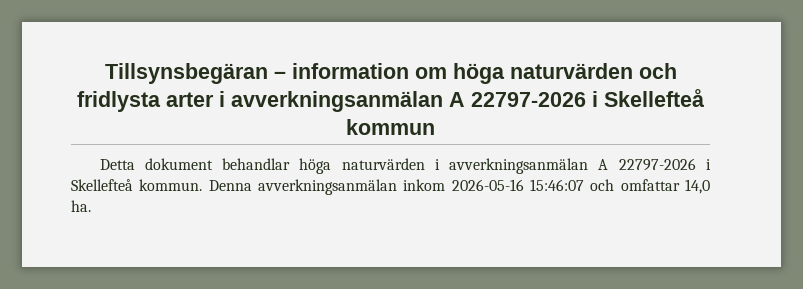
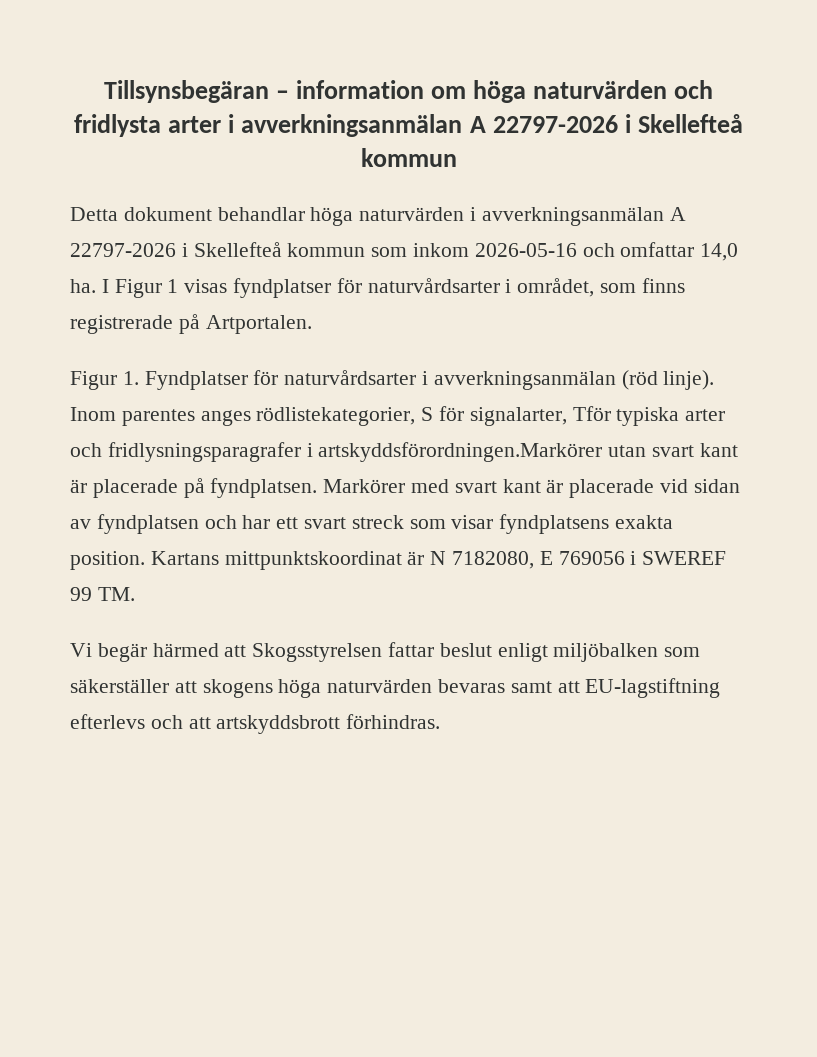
- Detta dokument behandlar höga naturvärden i avverkningsanmälan A 22797-2026 i Skellefteå kommun. Denna avverkningsanmälan inkom 2026-05-16 15:46:07 och omfattar 14,0 ha.
+ Detta dokument behandlar höga naturvärden i avverkningsanmälan A 22797-2026 i Skellefteå kommun som inkom 2026-05-16 och omfattar 14,0 ha.
+ I Figur 1 visas fyndplatser för naturvårdsarter i området, som finns registrerade på Artportalen.
+ Figur 1. Fyndplatser för naturvårdsarter i avverkningsanmälan (röd linje). Inom parentes anges rödlistekategorier, S för signalarter, Tför typiska arter och fridlysningsparagrafer i artskyddsförordningen.Markörer utan svart kant är placerade på fyndplatsen. Markörer med svart kant är placerade vid sidan av fyndplatsen och har ett svart streck som visar fyndplatsens exakta position. Kartans mittpunktskoordinat är N 7182080, E 769056 i SWEREF 99 TM.
+ Vi begär härmed att Skogsstyrelsen fattar beslut enligt miljöbalken som säkerställer att skogens höga naturvärden bevaras samt att EU-lagstiftning efterlevs och att artskyddsbrott förhindras.

